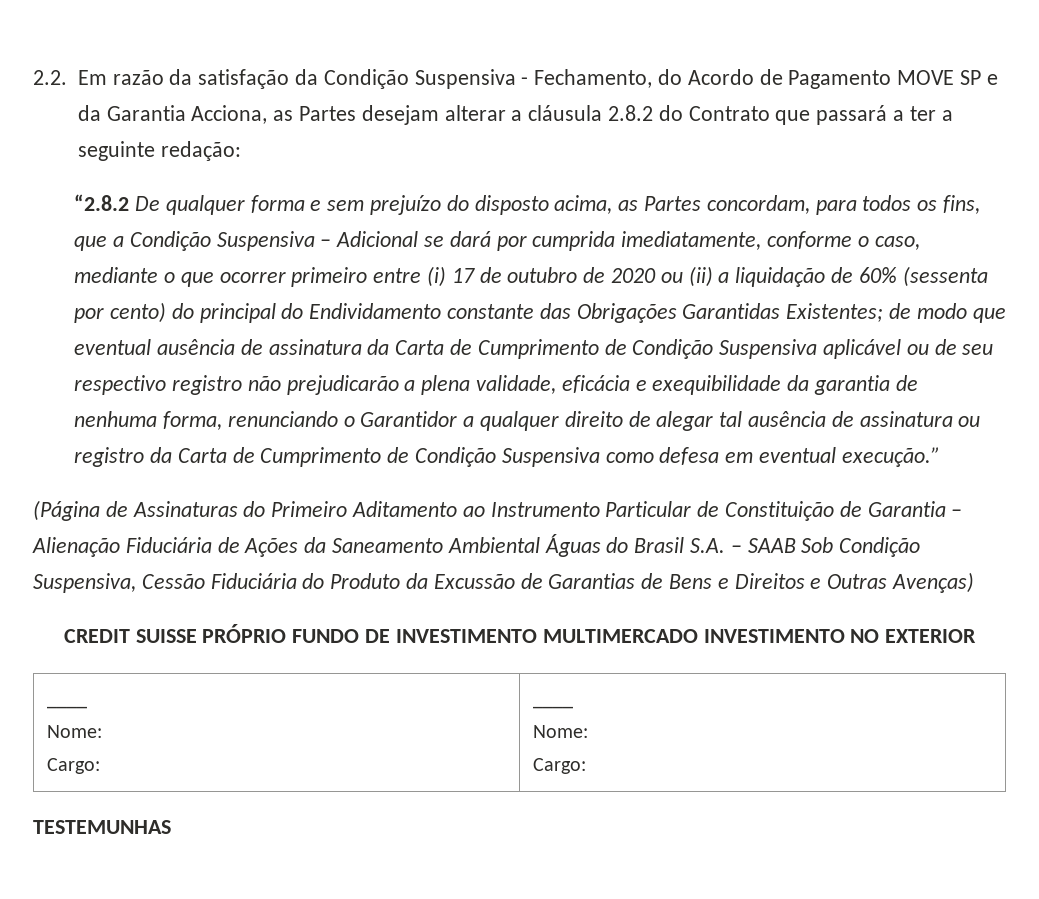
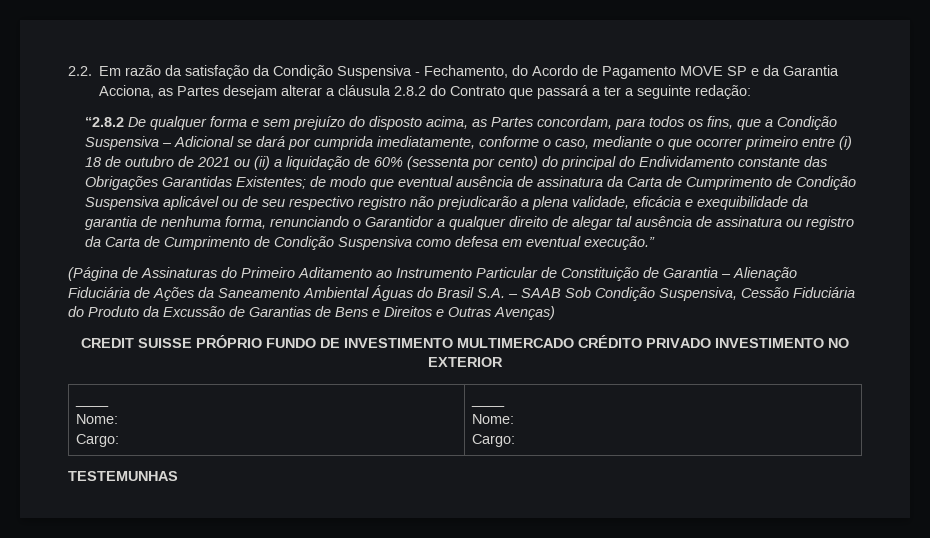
- “2.8.2 De qualquer forma e sem prejuízo do disposto acima, as Partes concordam, para todos os fins, que a Condição Suspensiva – Adicional se dará por cumprida imediatamente, conforme o caso, mediante o que ocorrer primeiro entre (i) 17 de outubro de 2020 ou (ii) a liquidação de 60% (sessenta por cento) do principal do Endividamento constante das Obrigações Garantidas Existentes;
+ “2.8.2 De qualquer forma e sem prejuízo do disposto acima, as Partes concordam, para todos os fins, que a Condição Suspensiva – Adicional se dará por cumprida imediatamente, conforme o caso, mediante o que ocorrer primeiro entre (i) 18 de outubro de 2021 ou (ii) a liquidação de 60% (sessenta por cento) do principal do Endividamento constante das Obrigações Garantidas Existentes;
- CREDIT SUISSE PRÓPRIO FUNDO DE INVESTIMENTO MULTIMERCADO INVESTIMENTO NO EXTERIOR
+ CREDIT SUISSE PRÓPRIO FUNDO DE INVESTIMENTO MULTIMERCADO CRÉDITO PRIVADO INVESTIMENTO NO EXTERIOR

